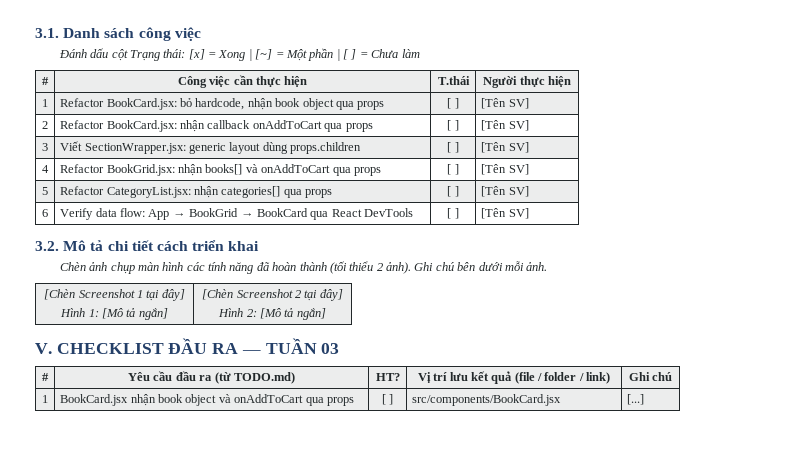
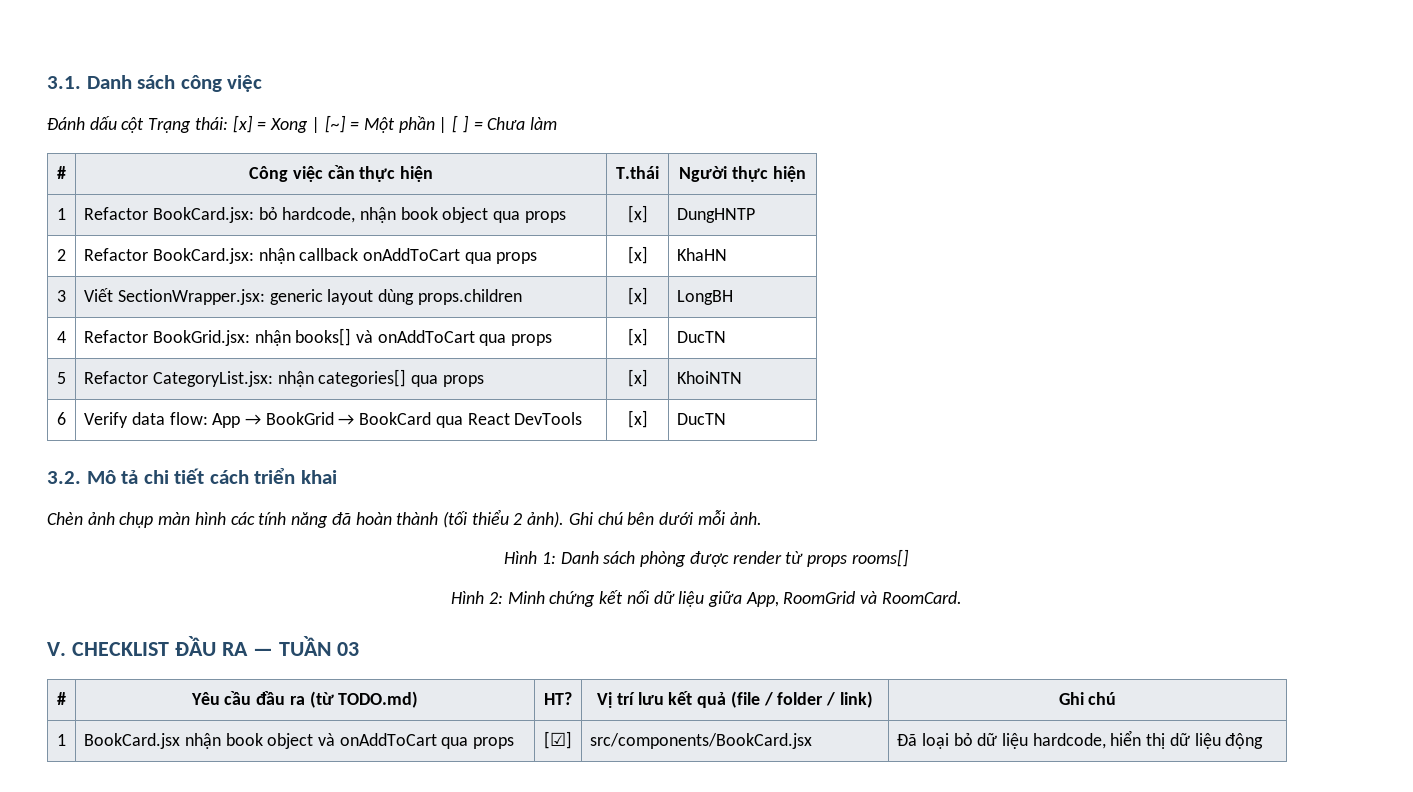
- 1 | Refactor BookCard.jsx: bỏ hardcode, nhận book object qua props | [ ] | [Tên SV]
+ 1 | Refactor BookCard.jsx: bỏ hardcode, nhận book object qua props | [x] | DungHNTP
- 2 | Refactor BookCard.jsx: nhận callback onAddToCart qua props | [ ] | [Tên SV]
+ 2 | Refactor BookCard.jsx: nhận callback onAddToCart qua props | [x] | KhaHN
- 3 | Viết SectionWrapper.jsx: generic layout dùng props.children | [ ] | [Tên SV]
+ 3 | Viết SectionWrapper.jsx: generic layout dùng props.children | [x] | LongBH
- 4 | Refactor BookGrid.jsx: nhận books[] và onAddToCart qua props | [ ] | [Tên SV]
+ 4 | Refactor BookGrid.jsx: nhận books[] và onAddToCart qua props | [x] | DucTN
- 5 | Refactor CategoryList.jsx: nhận categories[] qua props | [ ] | [Tên SV]
+ 5 | Refactor CategoryList.jsx: nhận categories[] qua props | [x] | KhoiNTN
- 6 | Verify data flow: App → BookGrid → BookCard qua React DevTools | [ ] | [Tên SV]
+ 6 | Verify data flow: App → BookGrid → BookCard qua React DevTools | [x] | DucTN
- [Chèn Screenshot 1 tại đây]
- Hình 1: [Mô tả ngắn] | [Chèn Screenshot 2 tại đây]
- Hình 2: [Mô tả ngắn]
+ Hình 1: Danh sách phòng được render từ props rooms[]
+ Hình 2: Minh chứng kết nối dữ liệu giữa App, RoomGrid và RoomCard.
- 1 | BookCard.jsx nhận book object và onAddToCart qua props | [ ] | src/components/BookCard.jsx | [...]
+ 1 | BookCard.jsx nhận book object và onAddToCart qua props | [☑] | src/components/BookCard.jsx | Đã loại bỏ dữ liệu hardcode, hiển thị dữ liệu động

